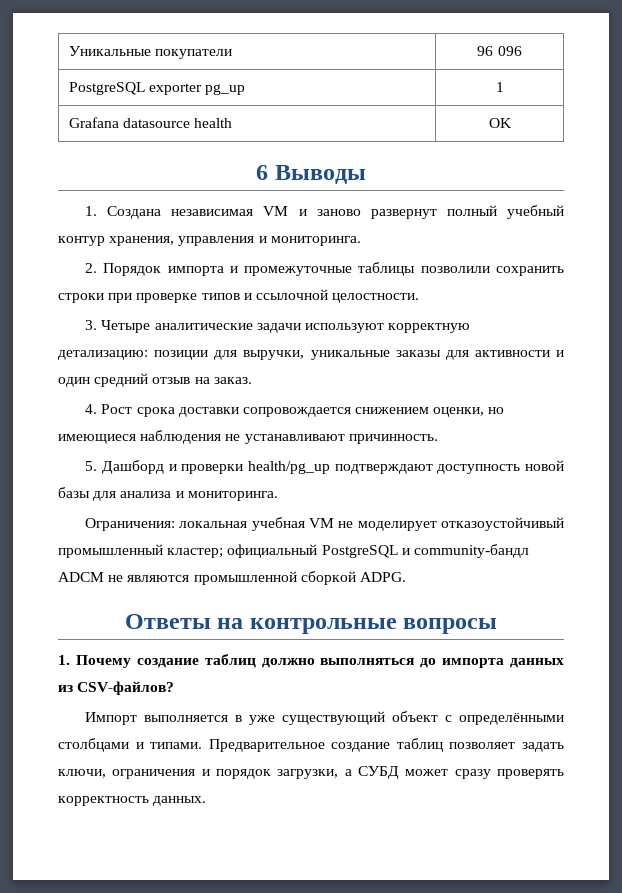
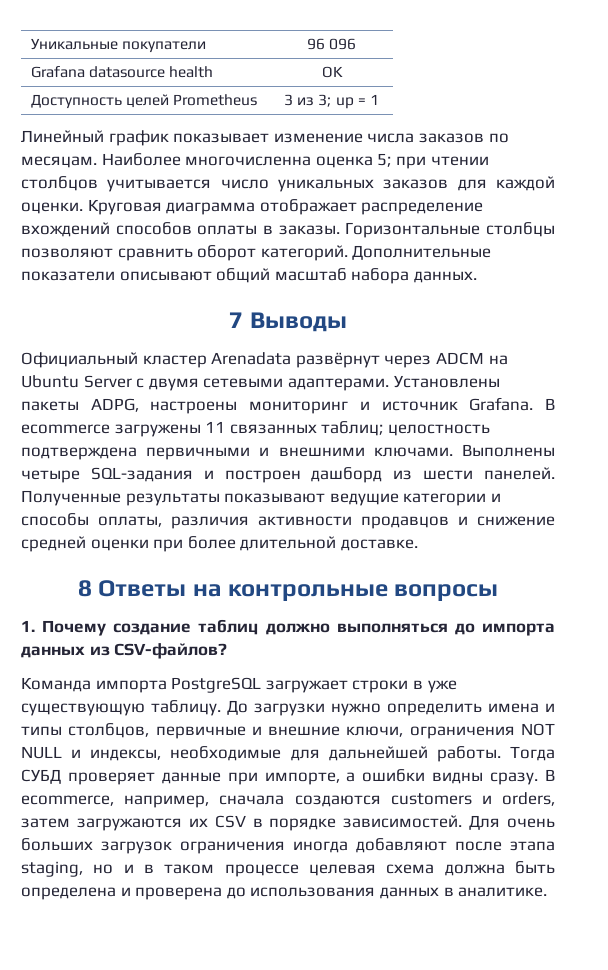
- PostgreSQL exporter pg_up | 1
- 6 Выводы
- 1. Создана независимая VM и заново развернут полный учебный контур хранения, управления и мониторинга.
- 2. Порядок импорта и промежуточные таблицы позволили сохранить строки при проверке типов и ссылочной целостности.
- 3. Четыре аналитические задачи используют корректную детализацию: позиции для выручки, уникальные заказы для активности и один средний отзыв на заказ.
- 4. Рост срока доставки сопровождается снижением оценки, но имеющиеся наблюдения не устанавливают причинность.
- 5. Дашборд и проверки health/pg_up подтверждают доступность новой базы для анализа и мониторинга.
- Ограничения: локальная учебная VM не моделирует отказоустойчивый промышленный кластер; официальный PostgreSQL и community-бандл ADCM не являются промышленной сборкой ADPG.
- Ответы на контрольные вопросы
+ Доступность целей Prometheus | 3 из 3; up = 1
+ Линейный график показывает изменение числа заказов по месяцам. Наиболее многочисленна оценка 5; при чтении столбцов учитывается число уникальных заказов для каждой оценки. Круговая диаграмма отображает распределение вхождений способов оплаты в заказы. Горизонтальные столбцы позволяют сравнить оборот категорий. Дополнительные показатели описывают общий масштаб набора данных.
+ 7 Выводы
+ Официальный кластер Arenadata развёрнут через ADCM на Ubuntu Server с двумя сетевыми адаптерами. Установлены пакеты ADPG, настроены мониторинг и источник Grafana. В ecommerce загружены 11 связанных таблиц; целостность подтверждена первичными и внешними ключами. Выполнены четыре SQL-задания и построен дашборд из шести панелей. Полученные результаты показывают ведущие категории и способы оплаты, различия активности продавцов и снижение средней оценки при более длительной доставке.
+ 8 Ответы на контрольные вопросы
- Импорт выполняется в уже существующий объект с определёнными столбцами и типами. Предварительное создание таблиц позволяет задать ключи, ограничения и порядок загрузки, а СУБД может сразу проверять корректность данных.
+ Команда импорта PostgreSQL загружает строки в уже существующую таблицу. До загрузки нужно определить имена и типы столбцов, первичные и внешние ключи, ограничения NOT NULL и индексы, необходимые для дальнейшей работы. Тогда СУБД проверяет данные при импорте, а ошибки видны сразу. В ecommerce, например, сначала создаются customers и orders, затем загружаются их CSV в порядке зависимостей. Для очень больших загрузок ограничения иногда добавляют после этапа staging, но и в таком процессе целевая схема должна быть определена и проверена до использования данных в аналитике.

